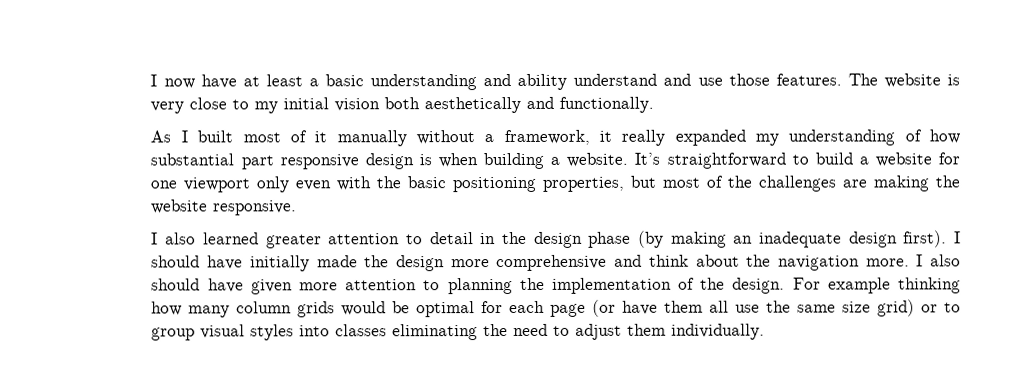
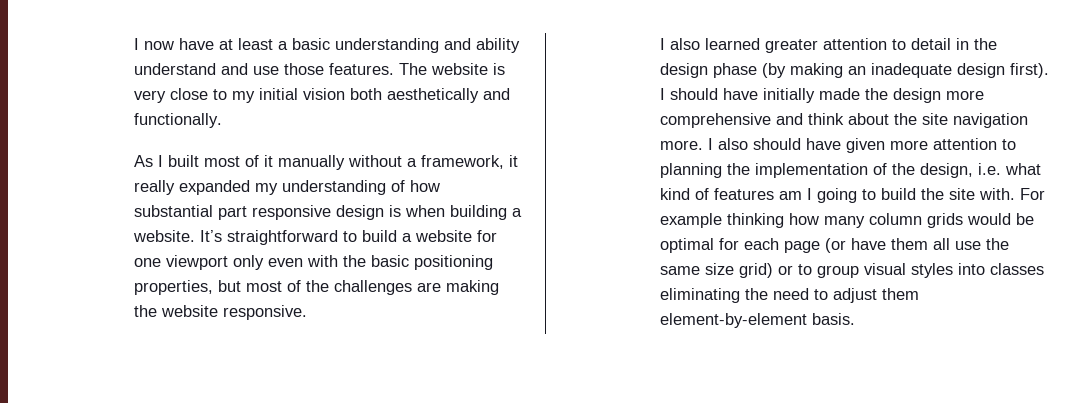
- I should have initially made the design more comprehensive and think about the navigation more.
+ I should have initially made the design more comprehensive and think about the site navigation more.
- I also should have given more attention to planning the implementation of the design.
+ I also should have given more attention to planning the implementation of the design, i.e. what kind of features am I going to build the site with.
- For example thinking how many column grids would be optimal for each page (or have them all use the same size grid) or to group visual styles into classes eliminating the need to adjust them individually.
+ For example thinking how many column grids would be optimal for each page (or have them all use the same size grid) or to group visual styles into classes eliminating the need to adjust them element-by-element basis.

